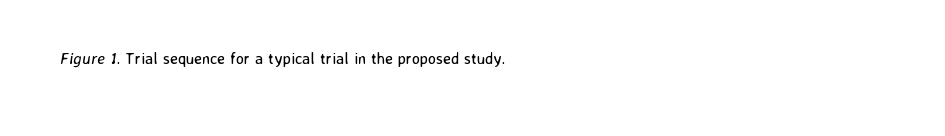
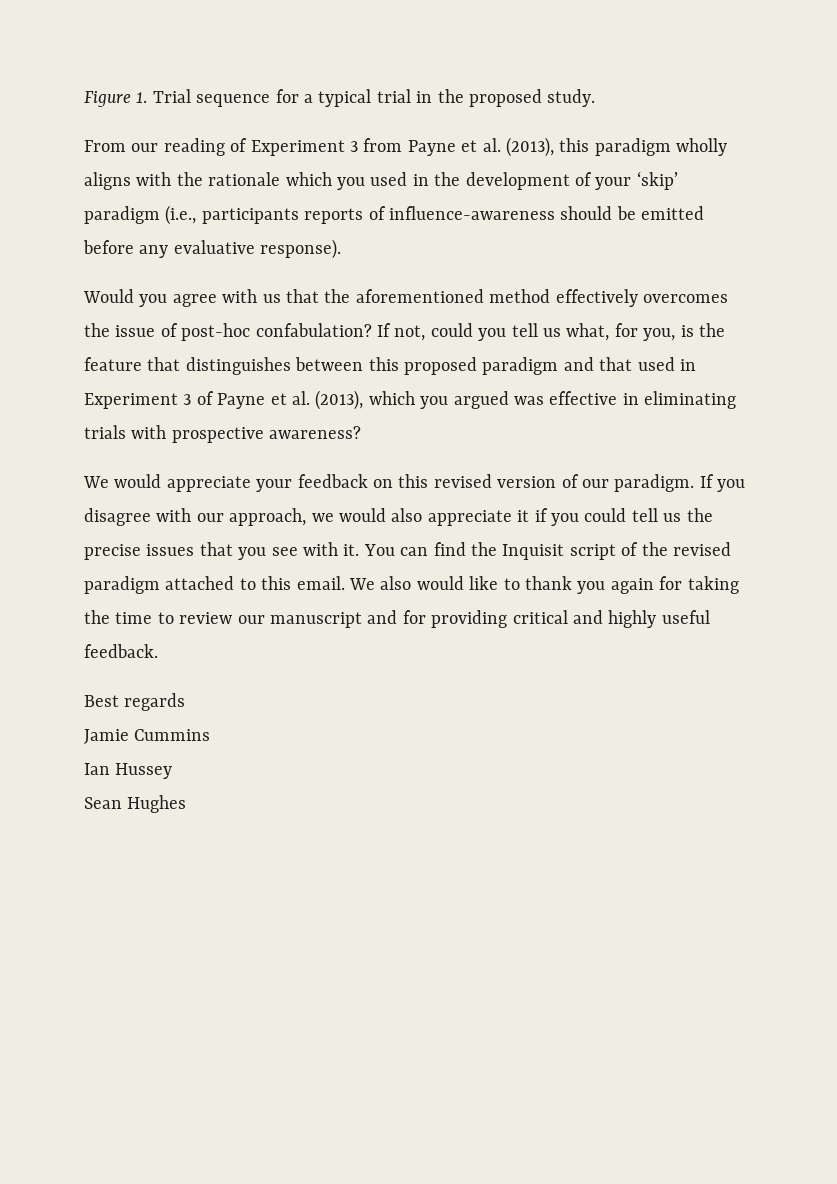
+ From our reading of Experiment 3 from Payne et al. (2013), this paradigm wholly aligns with the rationale which you used in the development of your ‘skip’ paradigm (i.e., participants reports of influence-awareness should be emitted before any evaluative response).
+ Would you agree with us that the aforementioned method effectively overcomes the issue of post-hoc confabulation? If not, could you tell us what, for you, is the feature that distinguishes between this proposed paradigm and that used in Experiment 3 of Payne et al. (2013), which you argued was effective in eliminating trials with prospective awareness?
+ We would appreciate your feedback on this revised version of our paradigm. If you disagree with our approach, we would also appreciate it if you could tell us the precise issues that you see with it. You can find the Inquisit script of the revised paradigm attached to this email. We also would like to thank you again for taking the time to review our manuscript and for providing critical and highly useful feedback.
+ Best regards
+ Jamie Cummins
+ Ian Hussey
+ Sean Hughes

